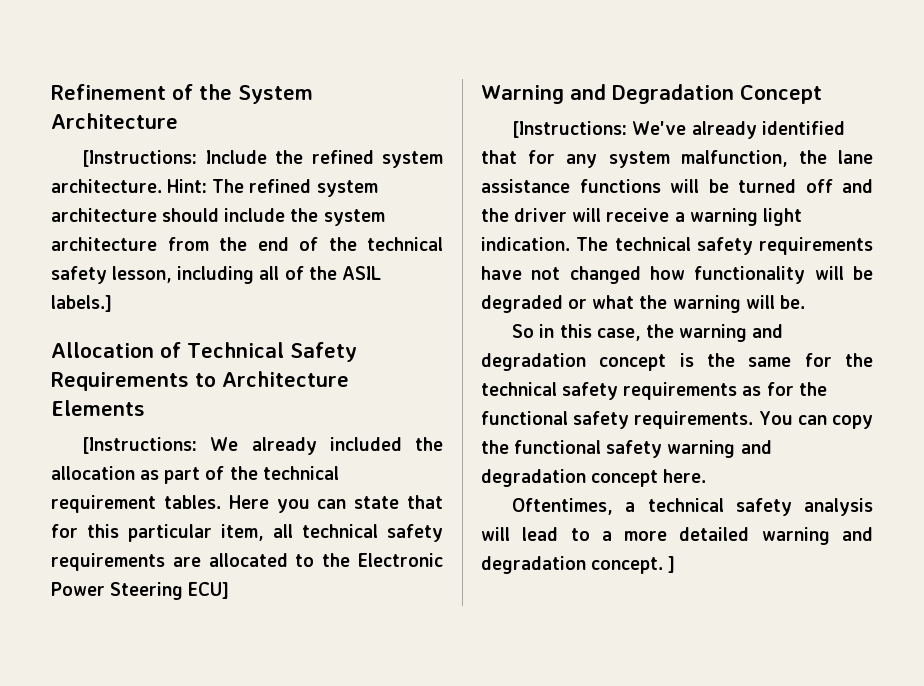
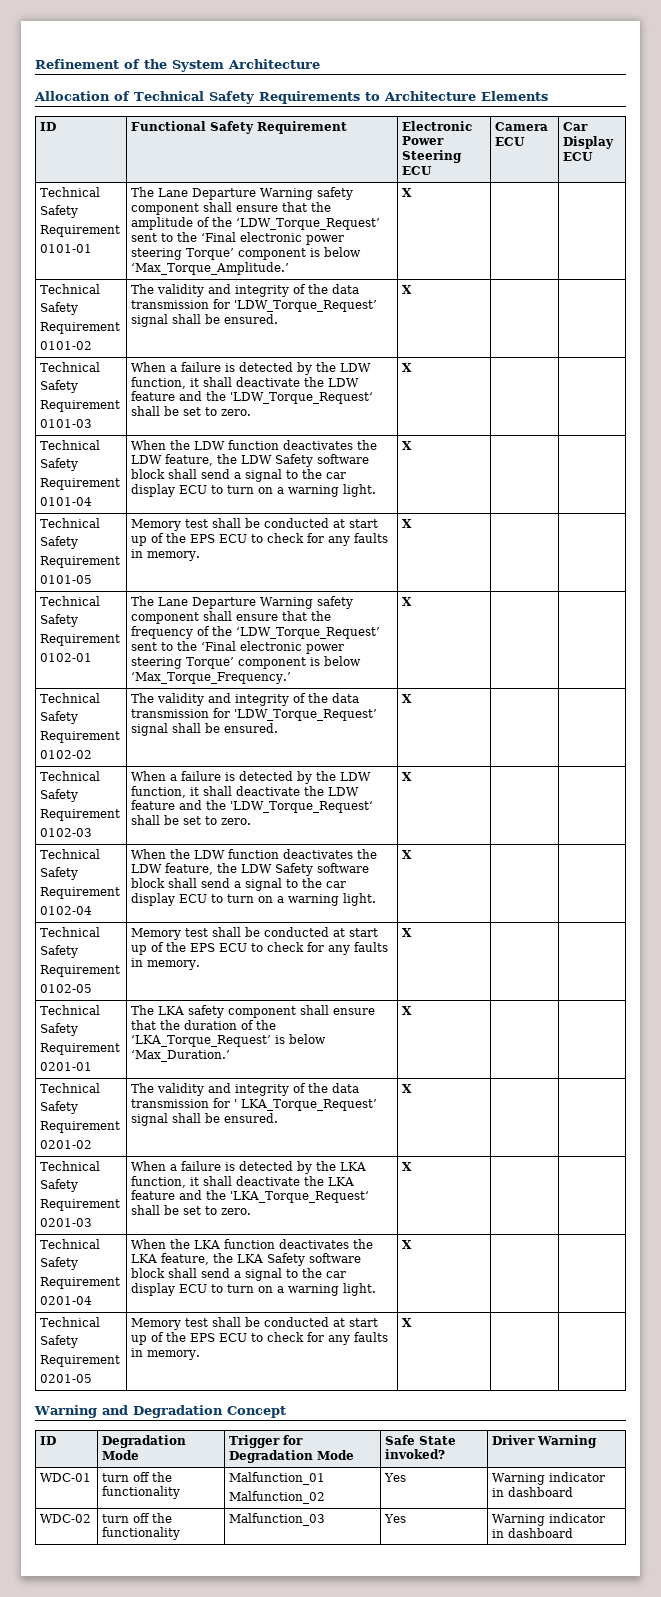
- [Instructions: Include the refined system architecture. Hint: The refined system architecture should include the system architecture from the end of the technical safety lesson, including all of the ASIL labels.]
- [Instructions: We already included the allocation as part of the technical requirement tables. Here you can state that for this particular item, all technical safety requirements are allocated to the Electronic Power Steering ECU]
+ ID | Functional Safety Requirement | Electronic Power Steering ECU | Camera ECU | Car Display ECU
+ Technical
+ Safety
+ Requirement
+ 0101-01 | The Lane Departure Warning safety component shall ensure that the amplitude of the ‘LDW_Torque_Request’ sent to the ‘Final electronic power steering Torque’ component is below ‘Max_Torque_Amplitude.’ | X | |
+ Technical
+ Safety
+ Requirement
+ 0101-02 | The validity and integrity of the data transmission for 'LDW_Torque_Request’ signal shall be ensured. | X | |
+ Technical
+ Safety
+ Requirement
+ 0101-03 | When a failure is detected by the LDW function, it shall deactivate the LDW feature and the 'LDW_Torque_Request‘ shall be set to zero. | X | |
+ Technical
+ Safety
+ Requirement
+ 0101-04 | When the LDW function deactivates the LDW feature, the LDW Safety software block shall send a signal to the car display ECU to turn on a warning light. | X | |
+ Technical
+ Safety
+ Requirement
+ 0101-05 | Memory test shall be conducted at start up of the EPS ECU to check for any faults in memory. | X | |
+ Technical
+ Safety
+ Requirement
+ 0102-01 | The Lane Departure Warning safety component shall ensure that the frequency of the ‘LDW_Torque_Request’ sent to the ‘Final electronic power steering Torque’ component is below ‘Max_Torque_Frequency.’ | X | |
+ Technical
+ Safety
+ Requirement
+ 0102-02 | The validity and integrity of the data transmission for 'LDW_Torque_Request’ signal shall be ensured. | X | |
+ Technical
+ Safety
+ Requirement
+ 0102-03 | When a failure is detected by the LDW function, it shall deactivate the LDW feature and the 'LDW_Torque_Request‘ shall be set to zero. | X | |
+ Technical
+ Safety
+ Requirement
+ 0102-04 | When the LDW function deactivates the LDW feature, the LDW Safety software block shall send a signal to the car display ECU to turn on a warning light. | X | |
+ Technical
+ Safety
+ Requirement
+ 0102-05 | Memory test shall be conducted at start up of the EPS ECU to check for any faults in memory. | X | |
+ Technical
+ Safety
+ Requirement
+ 0201-01 | The LKA safety component shall ensure that the duration of the ‘LKA_Torque_Request’ is below ‘Max_Duration.’ | X | |
+ Technical
+ Safety
+ Requirement
+ 0201-02 | The validity and integrity of the data transmission for ' LKA_Torque_Request’ signal shall be ensured. | X | |
+ Technical
+ Safety
+ Requirement
+ 0201-03 | When a failure is detected by the LKA function, it shall deactivate the LKA feature and the 'LKA_Torque_Request‘ shall be set to zero. | X | |
+ Technical
+ Safety
+ Requirement
+ 0201-04 | When the LKA function deactivates the LKA feature, the LKA Safety software block shall send a signal to the car display ECU to turn on a warning light. | X | |
+ Technical
+ Safety
+ Requirement
+ 0201-05 | Memory test shall be conducted at start up of the EPS ECU to check for any faults in memory. | X | |
  Warning and Degradation Concept
- [Instructions: We've already identified that for any system malfunction, the lane assistance functions will be turned off and the driver will receive a warning light indication. The technical safety requirements have not changed how functionality will be degraded or what the warning will be.
- So in this case, the warning and degradation concept is the same for the technical safety requirements as for the functional safety requirements. You can copy the functional safety warning and degradation concept here.
- Oftentimes, a technical safety analysis will lead to a more detailed warning and degradation concept. ]
+ ID | Degradation Mode | Trigger for Degradation Mode | Safe State invoked? | Driver Warning
+ WDC-01 | turn off the functionality | Malfunction_01
+ Malfunction_02 | Yes | Warning indicator in dashboard
+ WDC-02 | turn off the functionality | Malfunction_03 | Yes | Warning indicator in dashboard

